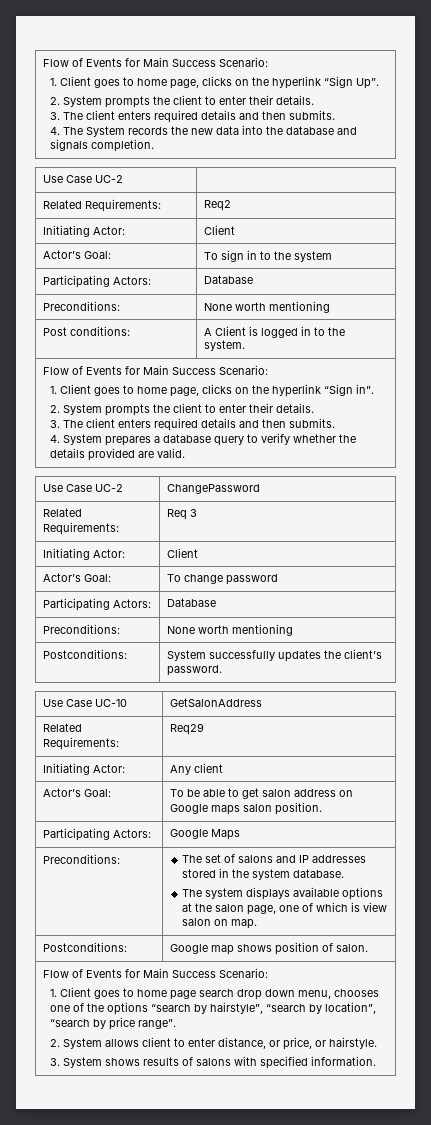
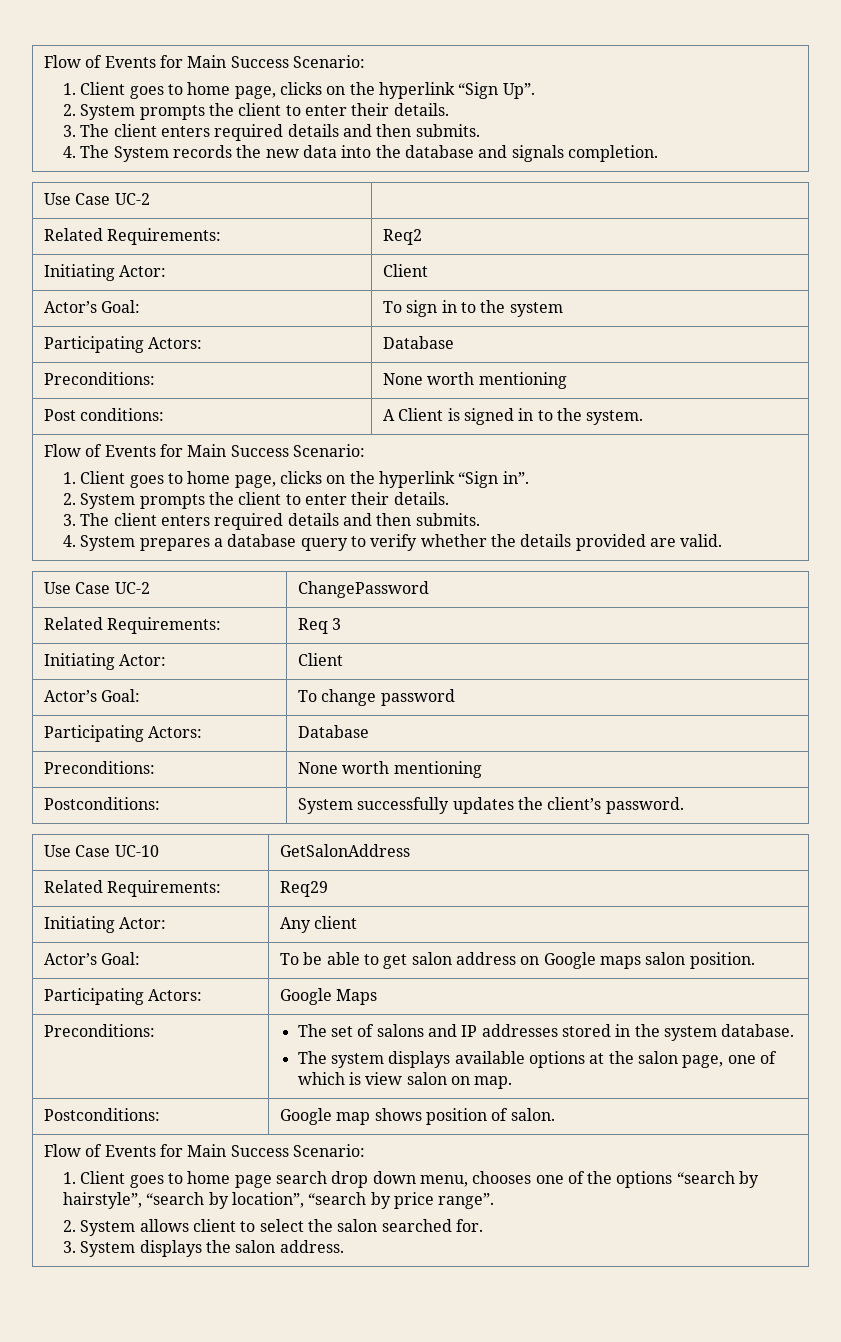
- Post conditions: | A Client is logged in to the system.
+ Post conditions: | A Client is signed in to the system.
- 2. System allows client to enter distance, or price, or hairstyle.
- 3. System shows results of salons with specified information.
+ 2. System allows client to select the salon searched for.
+ 3. System displays the salon address.

